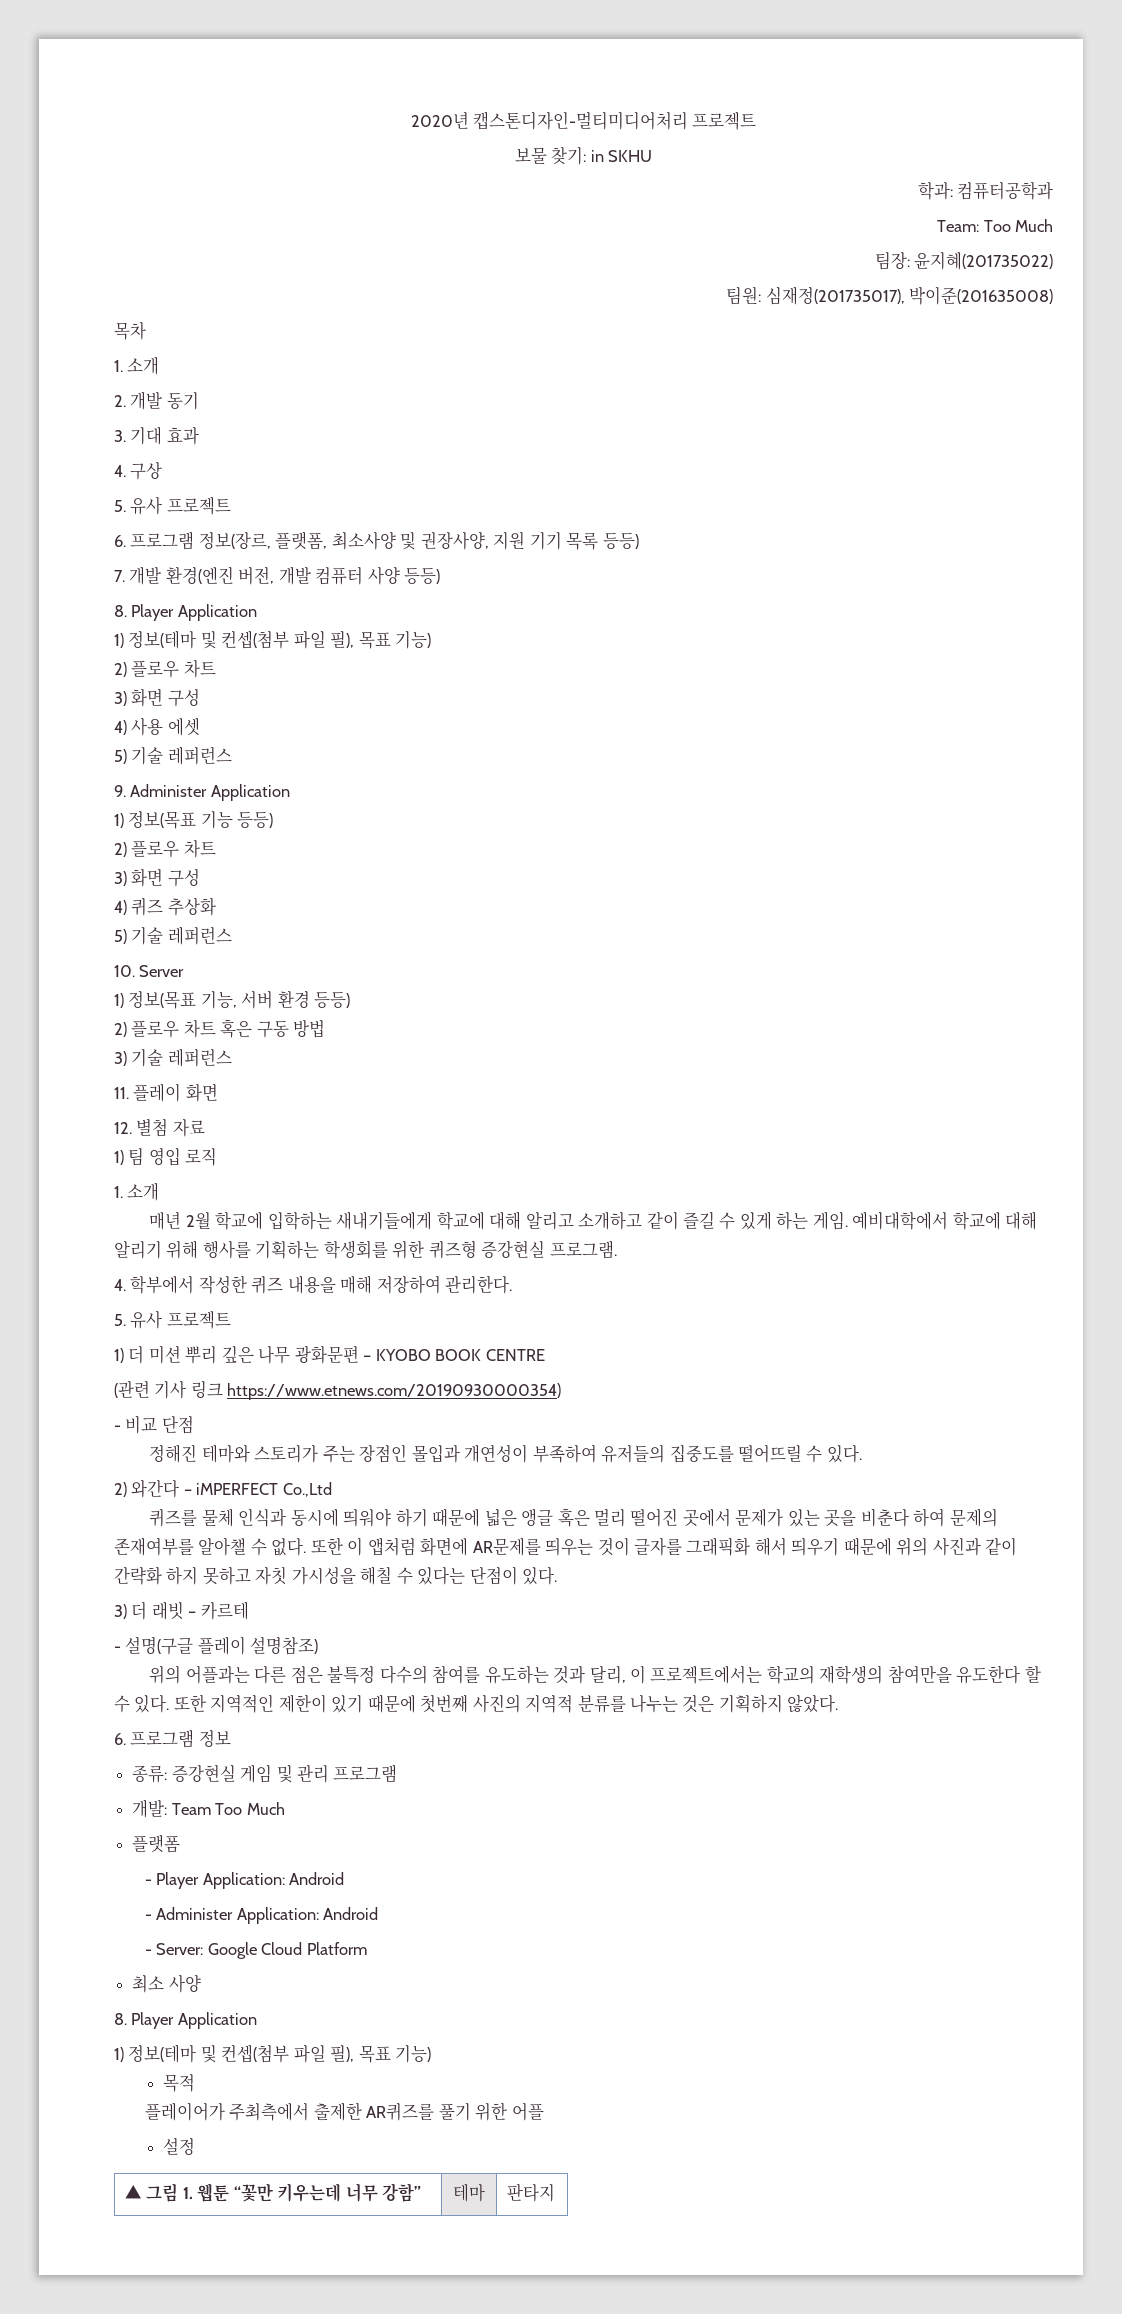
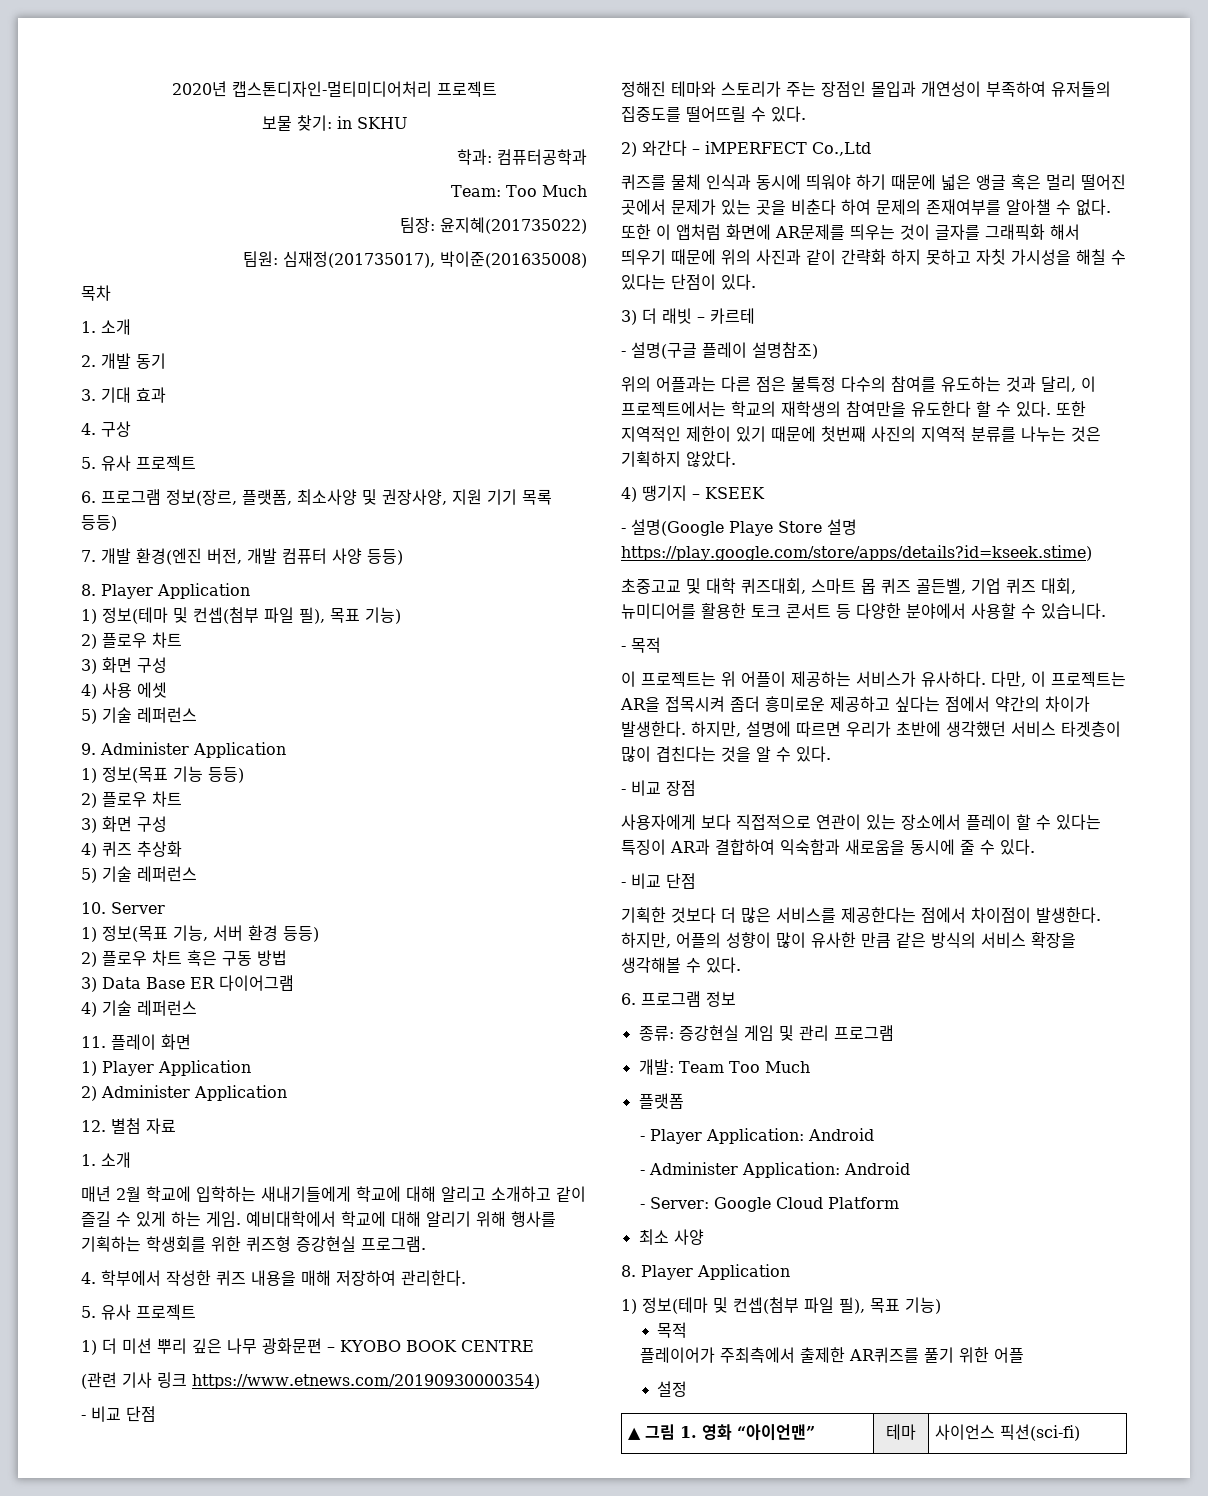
- 3) 기술 레퍼런스
+ 3) Data Base ER 다이어그램
+ 4) 기술 레퍼런스
+ 1) Player Application
+ 2) Administer Application
- 1) 팀 영입 로직
+ 4) 땡기지 – KSEEK
+ - 설명(Google Playe Store 설명 https://play.google.com/store/apps/details?id=kseek.stime)
+ 초중고교 및 대학 퀴즈대회, 스마트 몹 퀴즈 골든벨, 기업 퀴즈 대회, 뉴미디어를 활용한 토크 콘서트 등 다양한 분야에서 사용할 수 있습니다.
+ - 목적
+ 이 프로젝트는 위 어플이 제공하는 서비스가 유사하다. 다만, 이 프로젝트는 AR을 접목시켜 좀더 흥미로운 제공하고 싶다는 점에서 약간의 차이가 발생한다. 하지만, 설명에 따르면 우리가 초반에 생각했던 서비스 타겟층이 많이 겹친다는 것을 알 수 있다.
+ - 비교 장점
+ 사용자에게 보다 직접적으로 연관이 있는 장소에서 플레이 할 수 있다는 특징이 AR과 결합하여 익숙함과 새로움을 동시에 줄 수 있다.
+ - 비교 단점
+ 기획한 것보다 더 많은 서비스를 제공한다는 점에서 차이점이 발생한다. 하지만, 어플의 성향이 많이 유사한 만큼 같은 방식의 서비스 확장을 생각해볼 수 있다.
- ▲ 그림 1. 웹툰 “꽃만 키우는데 너무 강함” | 테마 | 판타지
+ ▲ 그림 1. 영화 “아이언맨” | 테마 | 사이언스 픽션(sci-fi)

